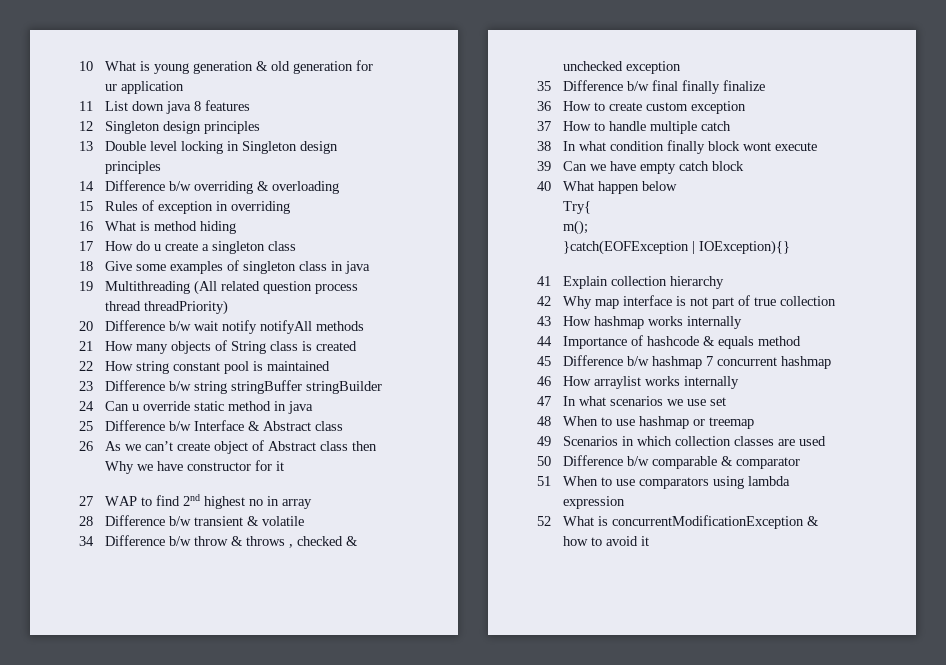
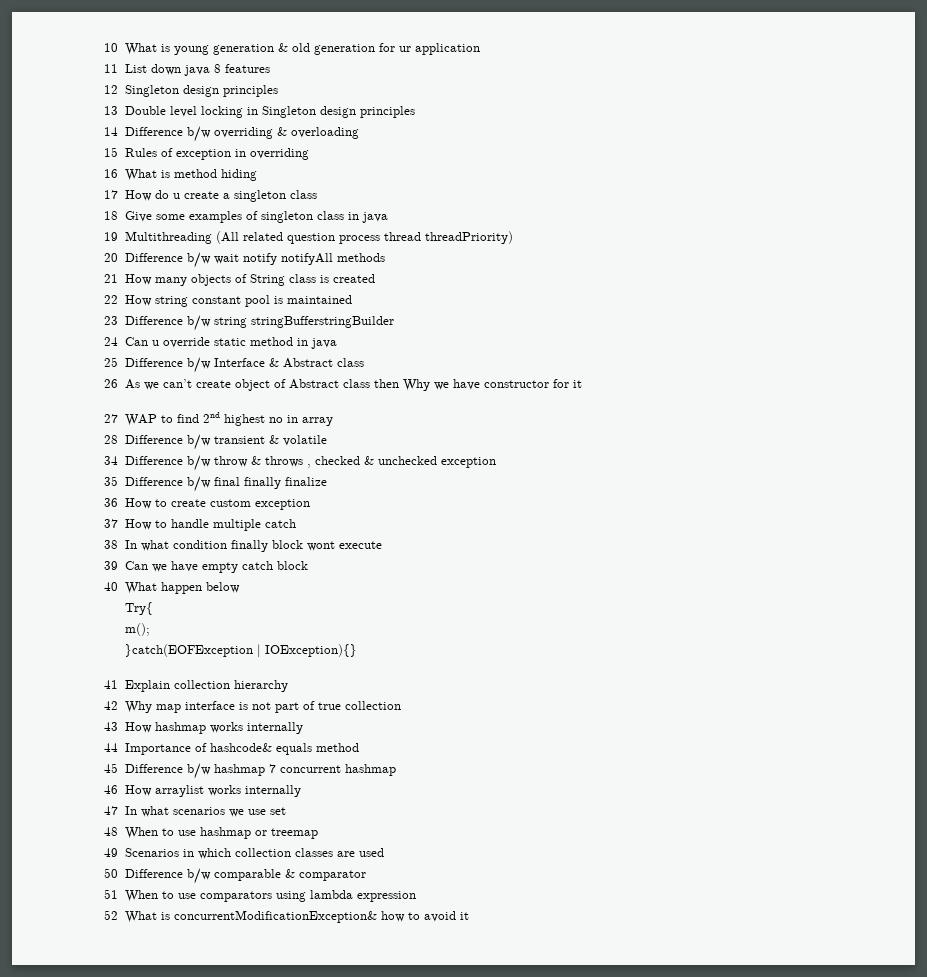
- 23 Difference b/w string stringBuffer stringBuilder
+ 23 Difference b/w string stringBufferstringBuilder
- 44 Importance of hashcode & equals method
+ 44 Importance of hashcode& equals method
- 52 What is concurrentModificationException & how to avoid it
+ 52 What is concurrentModificationException& how to avoid it

